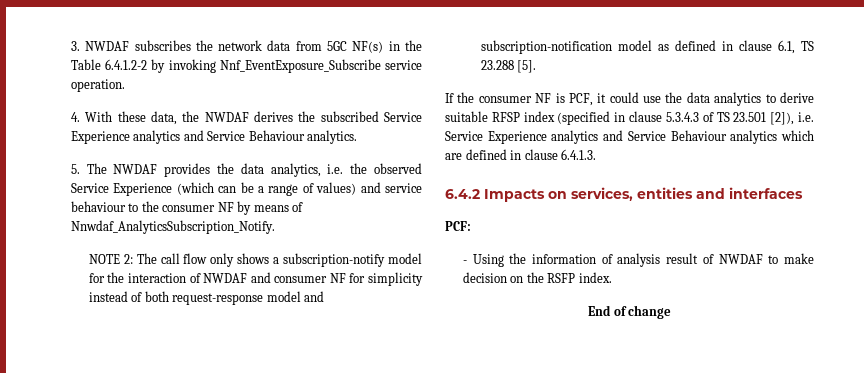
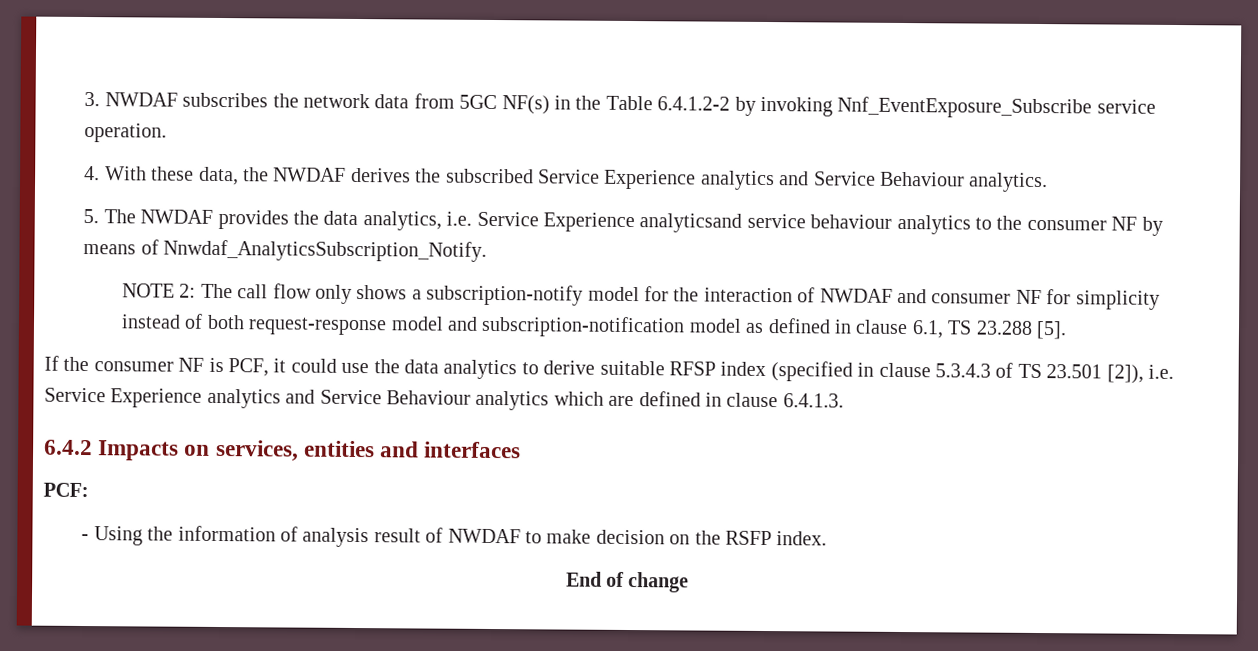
- 5. The NWDAF provides the data analytics, i.e. the observed Service Experience (which can be a range of values) and service behaviour to the consumer NF by means of Nnwdaf_AnalyticsSubscription_Notify.
+ 5. The NWDAF provides the data analytics, i.e. Service Experience analyticsand service behaviour analytics to the consumer NF by means of Nnwdaf_AnalyticsSubscription_Notify.

